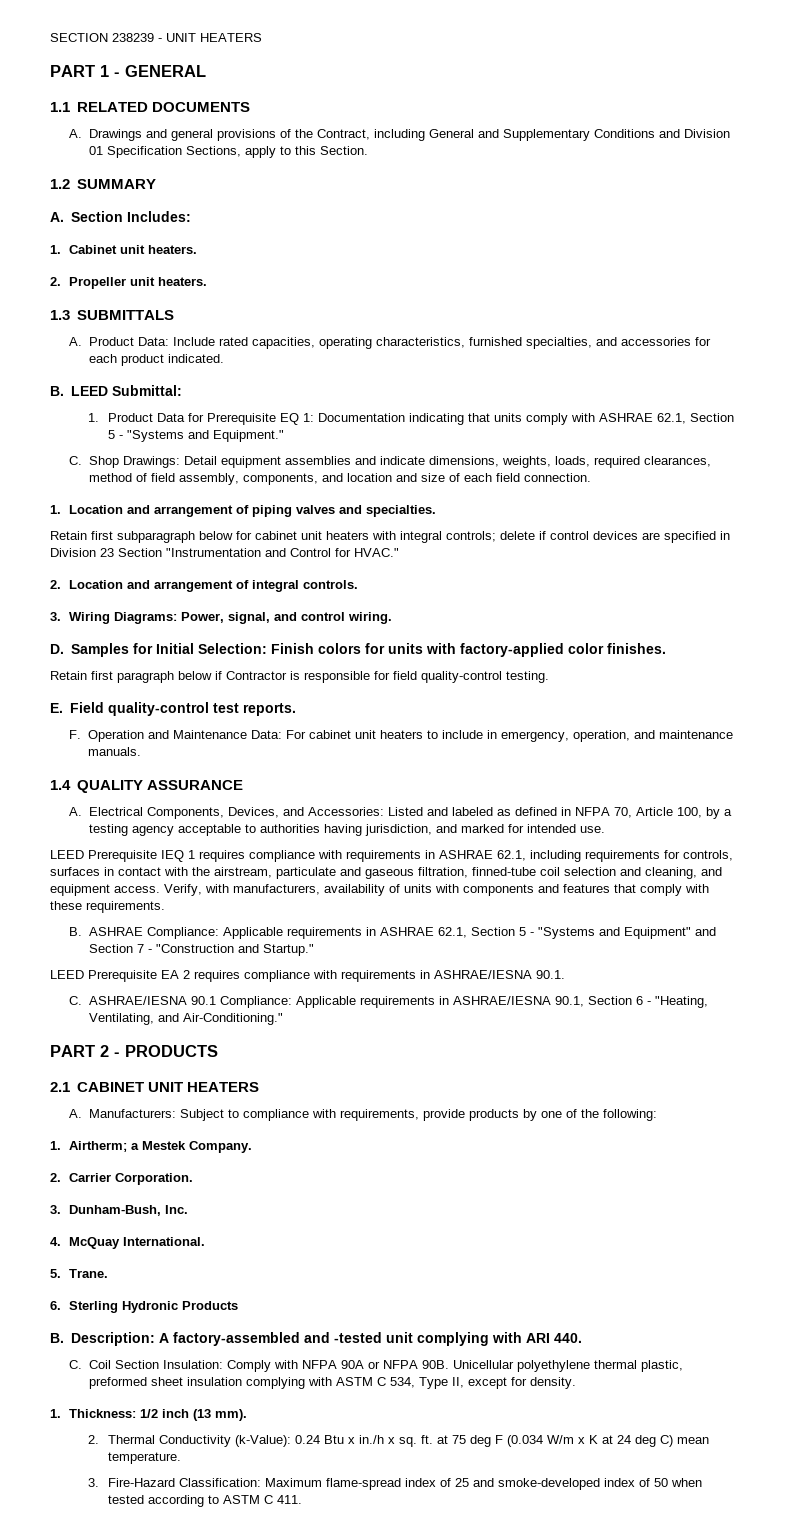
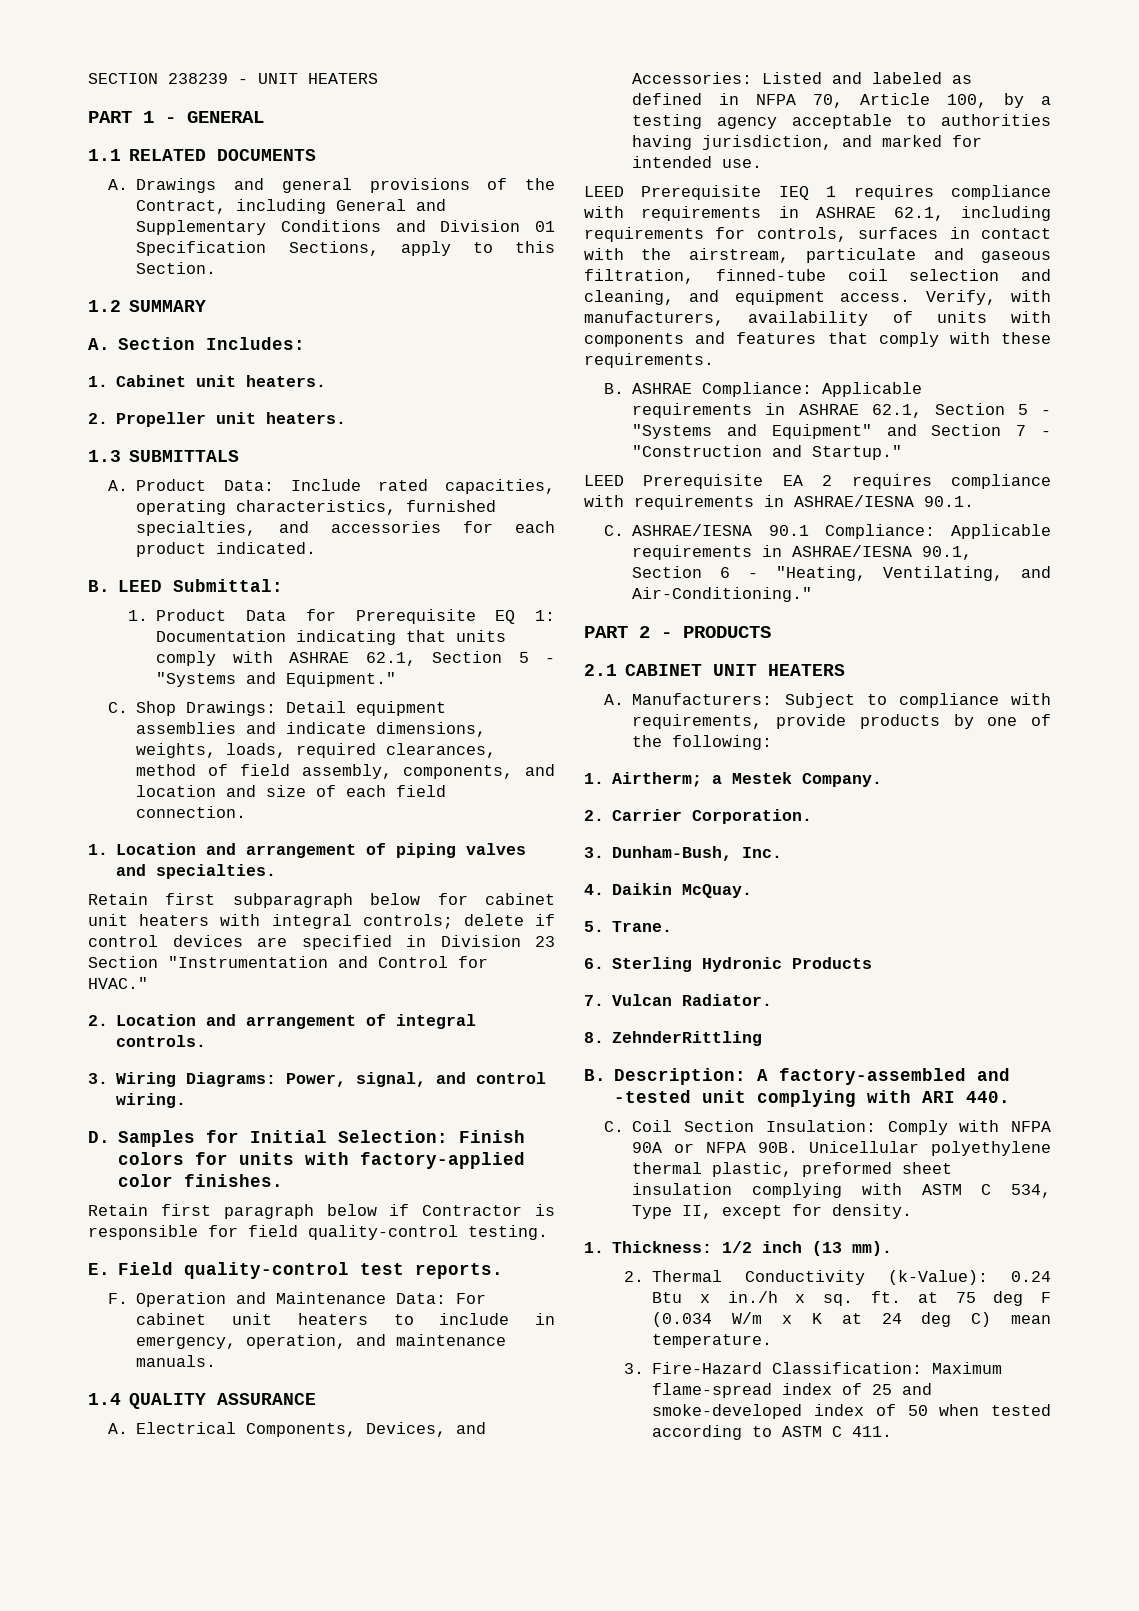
- 4. McQuay International.
+ 4. Daikin McQuay.
+ 7. Vulcan Radiator.
+ 8. ZehnderRittling

